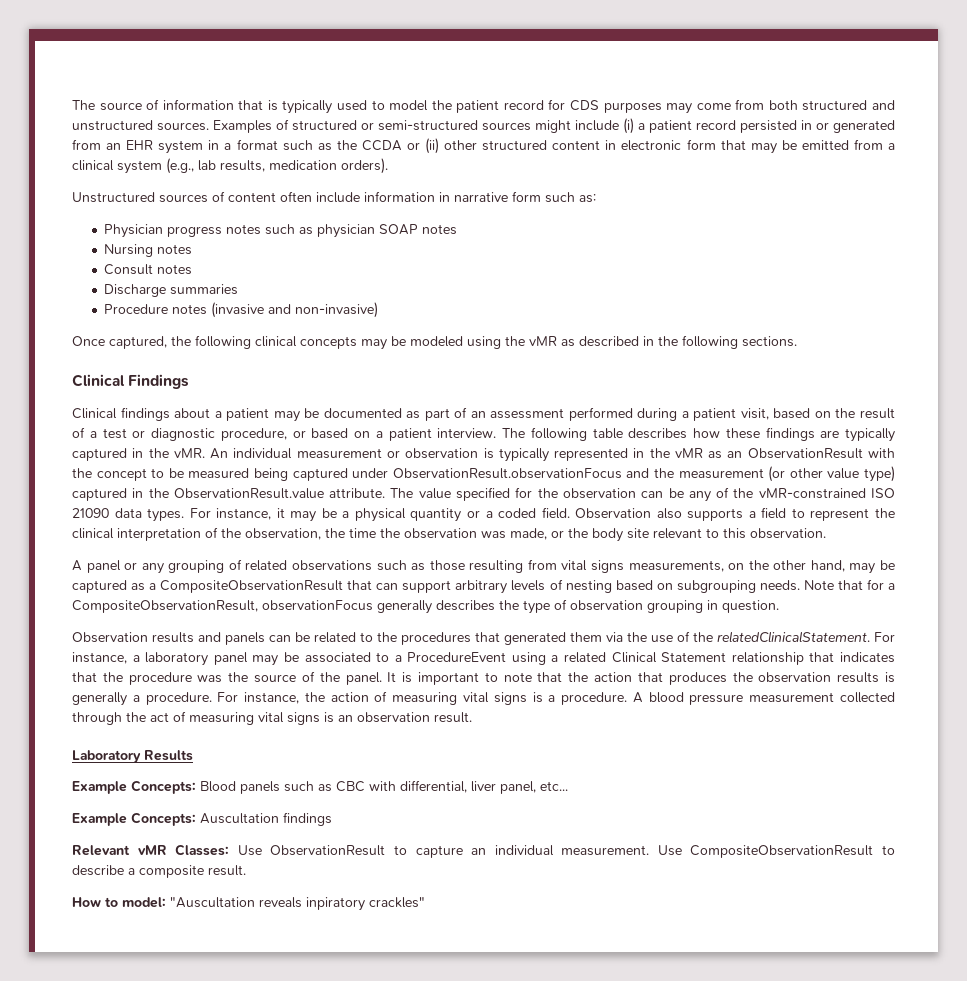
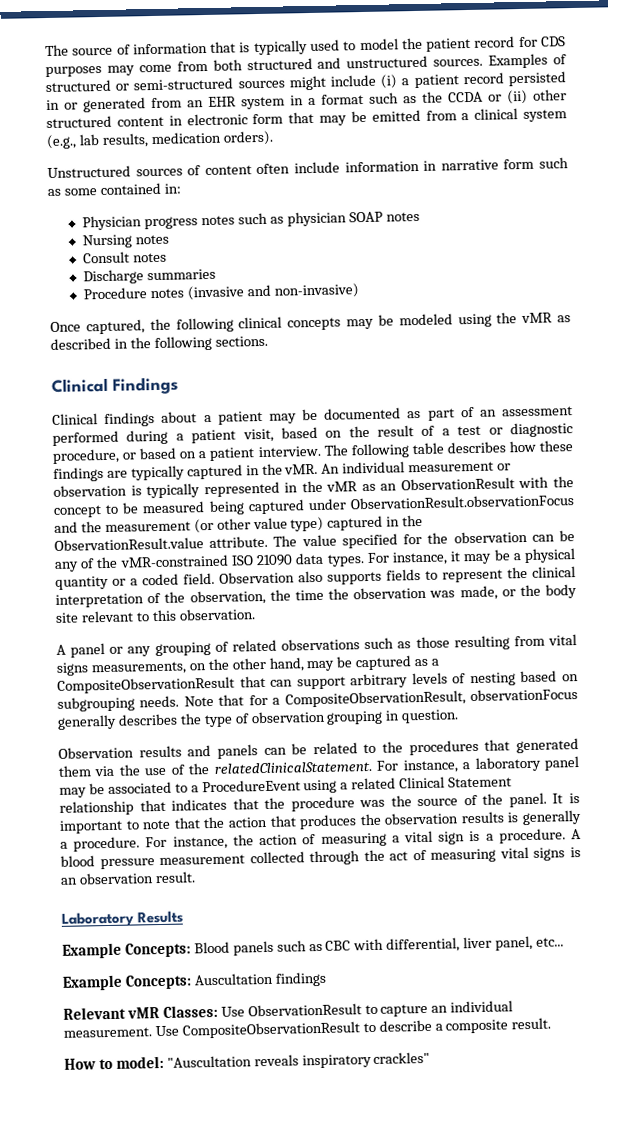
- Unstructured sources of content often include information in narrative form such as:
+ Unstructured sources of content often include information in narrative form such as some contained in:
- Observation also supports a field to represent the clinical interpretation of the observation, the time the observation was made, or the body site relevant to this observation.
+ Observation also supports fields to represent the clinical interpretation of the observation, the time the observation was made, or the body site relevant to this observation.
- For instance, the action of measuring vital signs is a procedure.
+ For instance, the action of measuring a vital sign is a procedure.
- How to model: "Auscultation reveals inpiratory crackles"
+ How to model: "Auscultation reveals inspiratory crackles"

